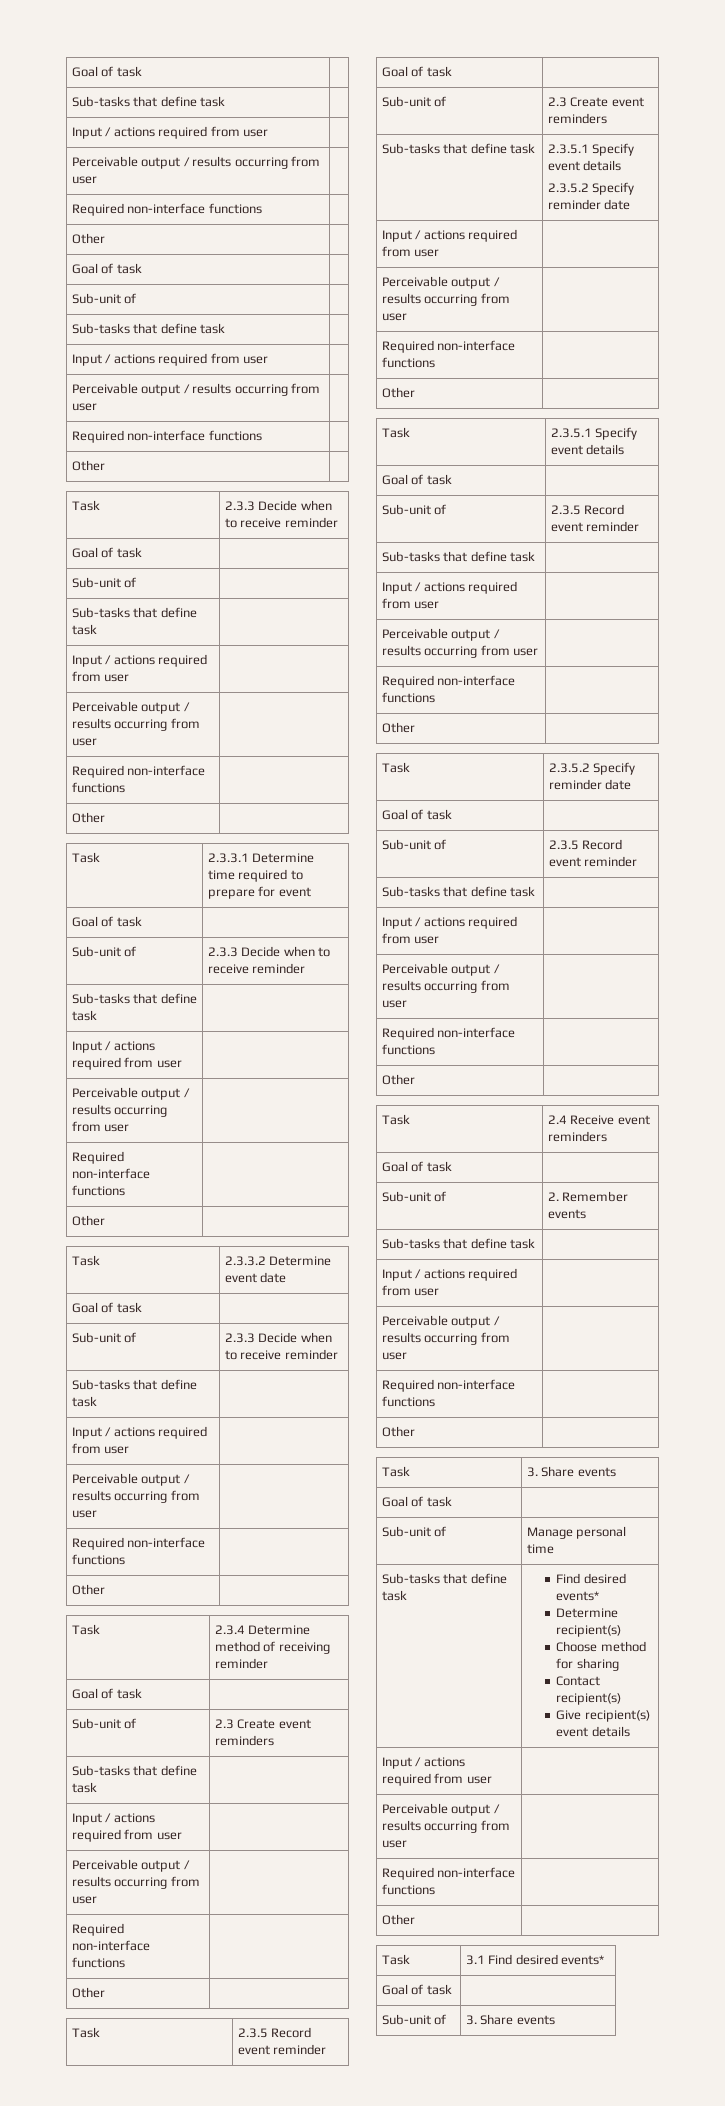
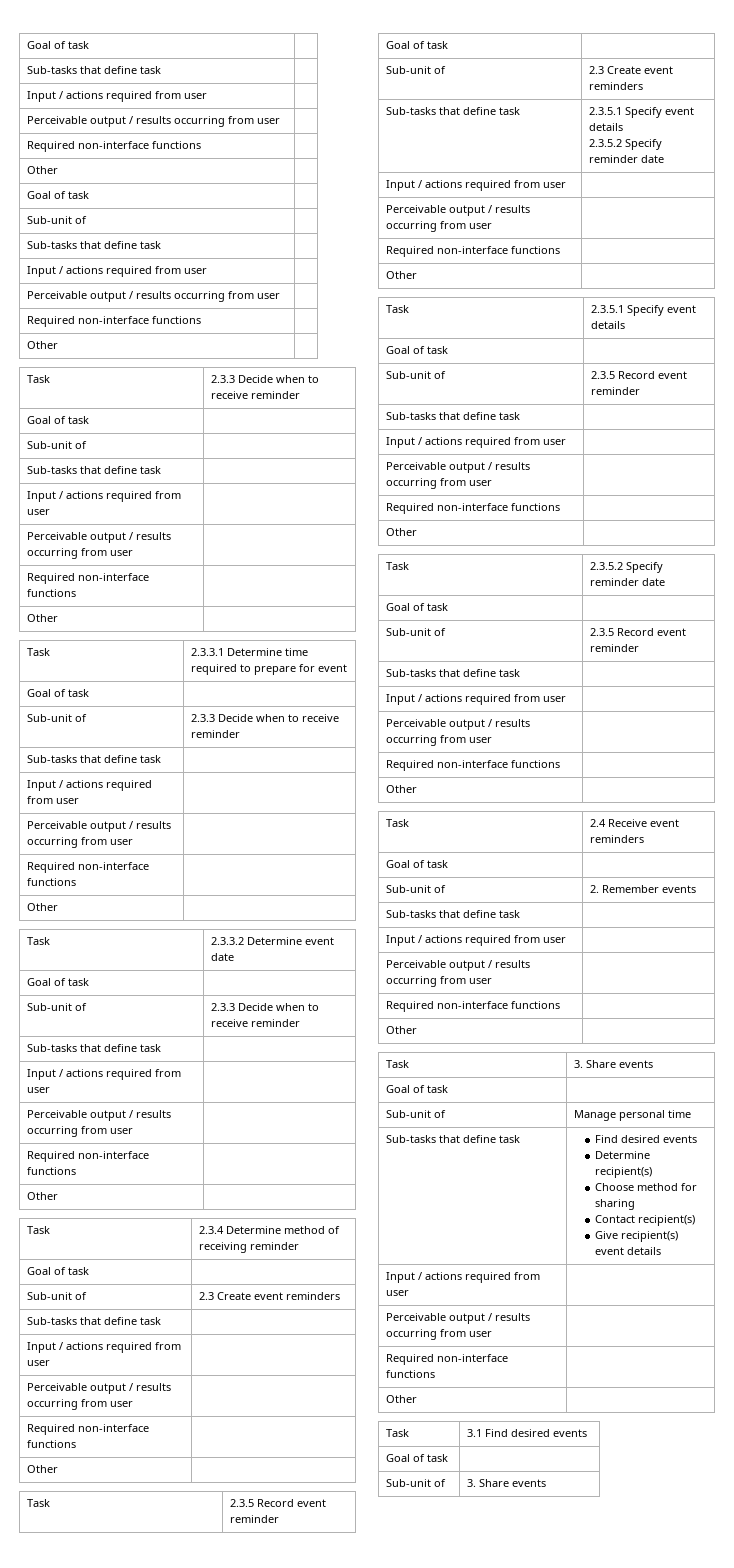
- Sub-tasks that define task | Find desired events*
+ Sub-tasks that define task | Find desired events
- Task | 3.1 Find desired events*
+ Task | 3.1 Find desired events

